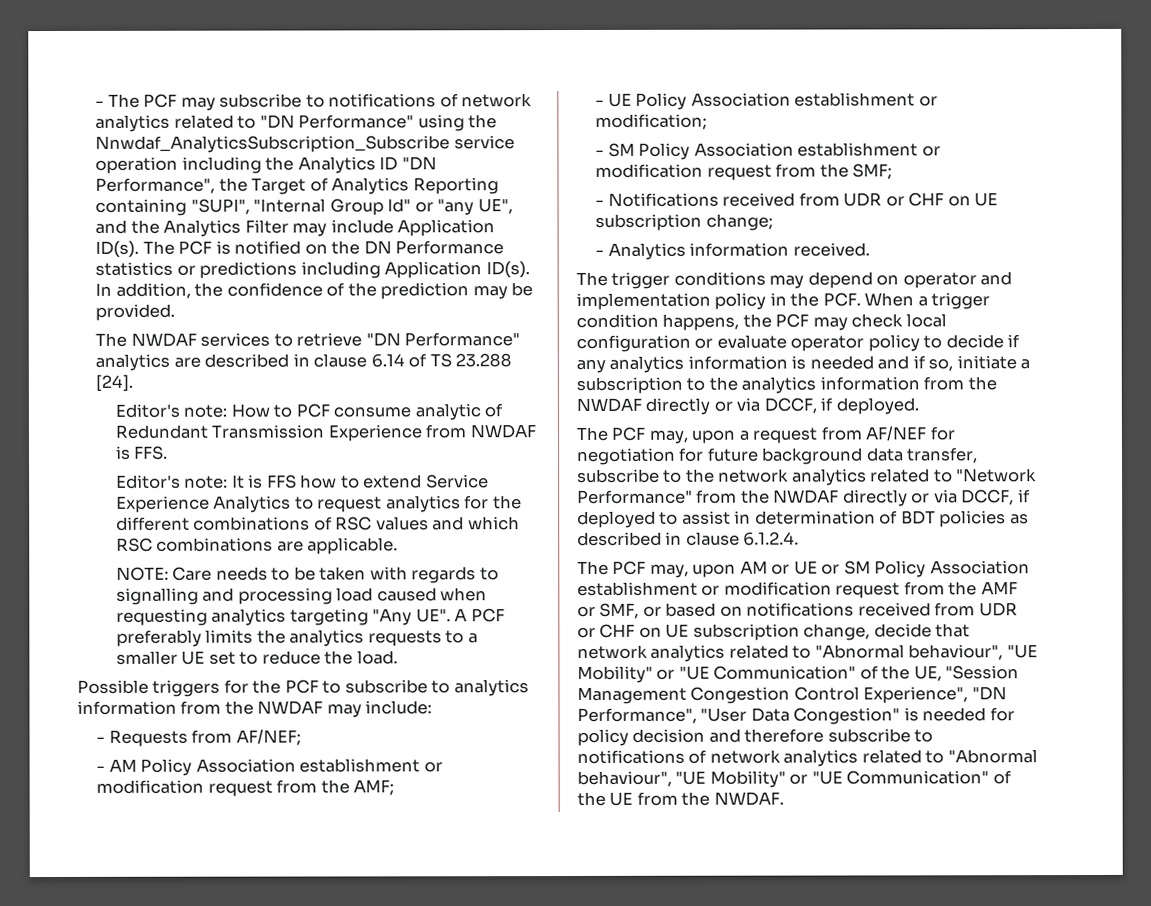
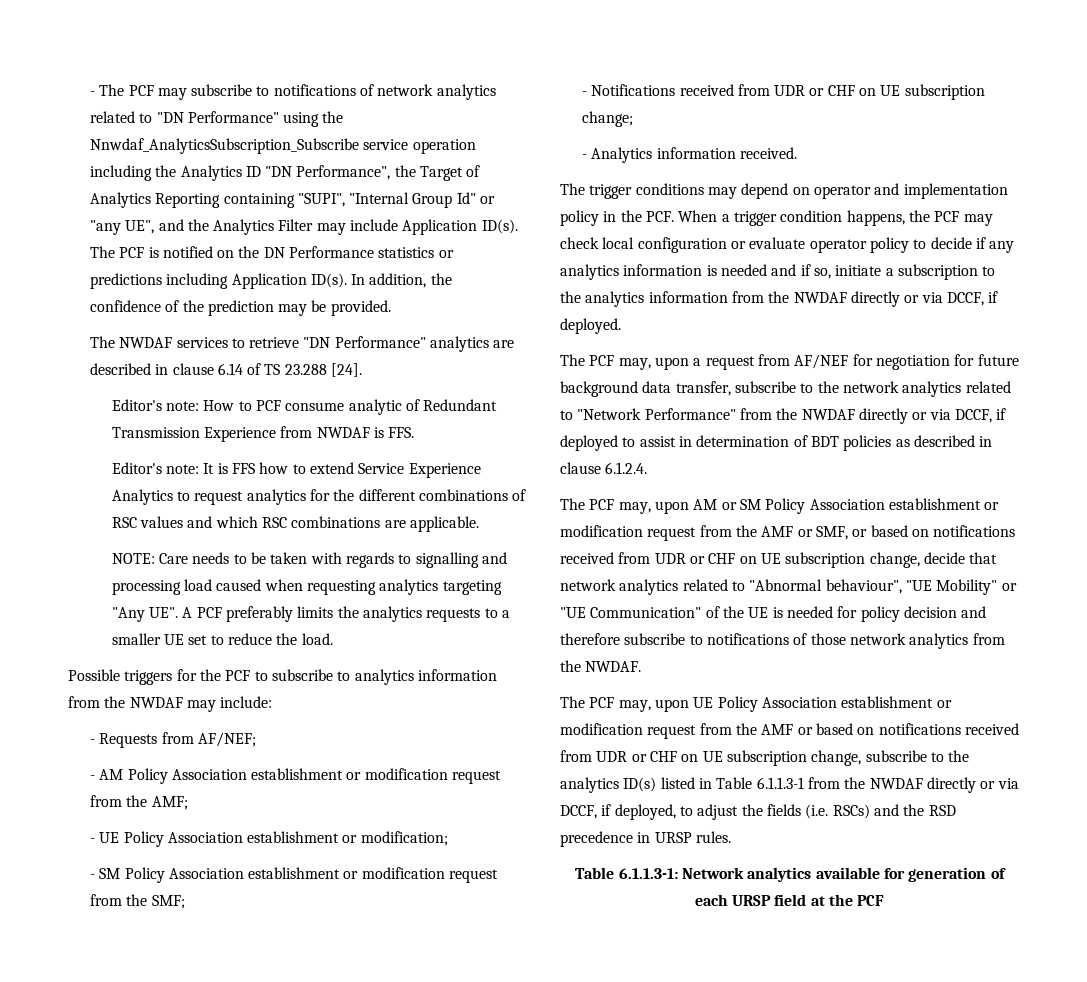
- The PCF may, upon AM or UE or SM Policy Association establishment or modification request from the AMF or SMF, or based on notifications received from UDR or CHF on UE subscription change, decide that network analytics related to "Abnormal behaviour", "UE Mobility" or "UE Communication" of the UE, "Session Management Congestion Control Experience", "DN Performance", "User Data Congestion" is needed for policy decision and therefore subscribe to notifications of network analytics related to "Abnormal behaviour", "UE Mobility" or "UE Communication" of the UE from the NWDAF.
+ The PCF may, upon AM or SM Policy Association establishment or modification request from the AMF or SMF, or based on notifications received from UDR or CHF on UE subscription change, decide that network analytics related to "Abnormal behaviour", "UE Mobility" or "UE Communication" of the UE is needed for policy decision and therefore subscribe to notifications of those network analytics from the NWDAF.
+ The PCF may, upon UE Policy Association establishment or modification request from the AMF or based on notifications received from UDR or CHF on UE subscription change, subscribe to the analytics ID(s) listed in Table 6.1.1.3-1 from the NWDAF directly or via DCCF, if deployed, to adjust the fields (i.e. RSCs) and the RSD precedence in URSP rules.
+ Table 6.1.1.3-1: Network analytics available for generation of each URSP field at the PCF

